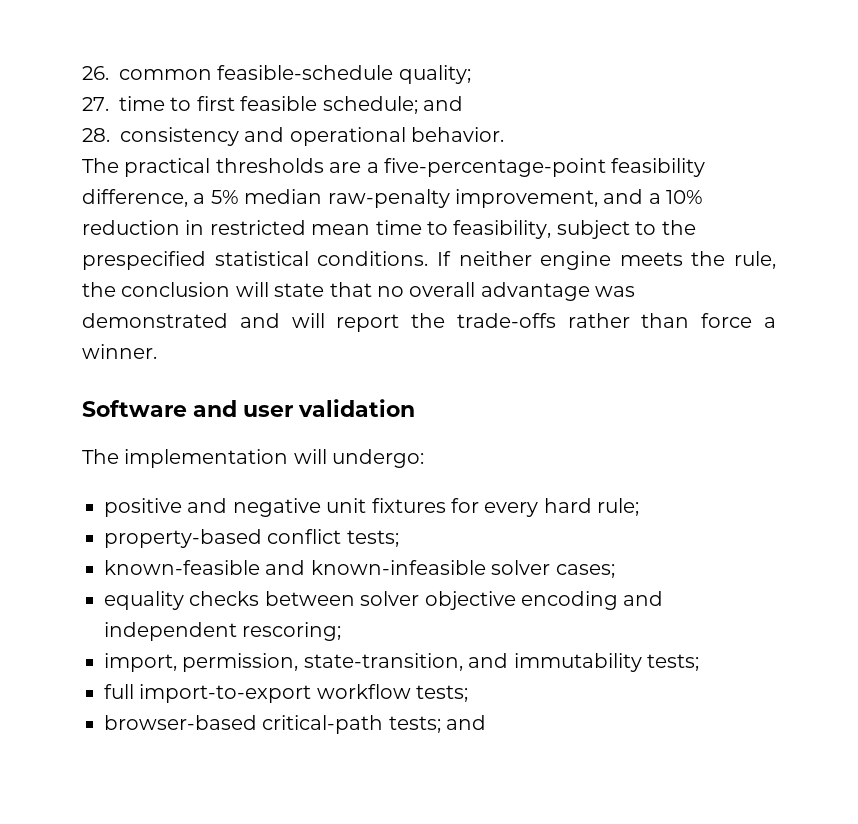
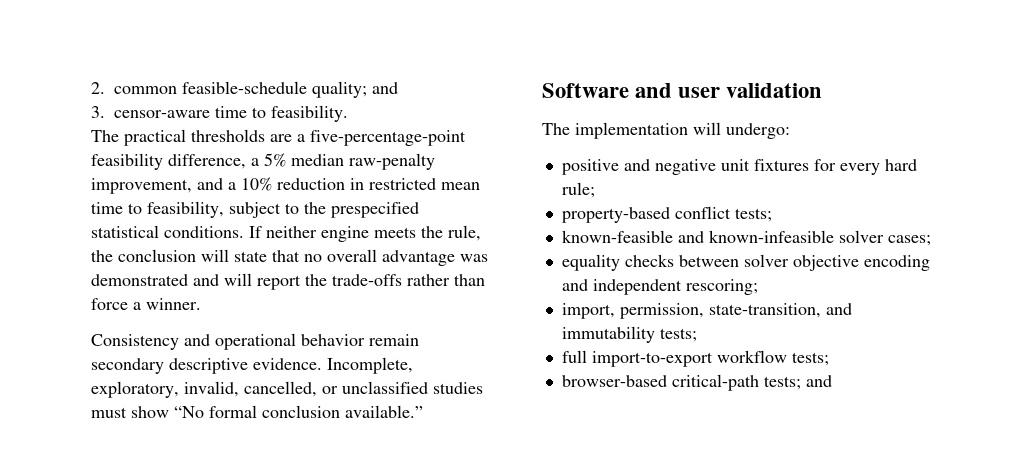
- 26. common feasible-schedule quality;
- 27. time to first feasible schedule; and
- 28. consistency and operational behavior.
+ 2. common feasible-schedule quality; and
+ 3. censor-aware time to feasibility.
+ Consistency and operational behavior remain secondary descriptive evidence. Incomplete, exploratory, invalid, cancelled, or unclassified studies must show “No formal conclusion available.”

